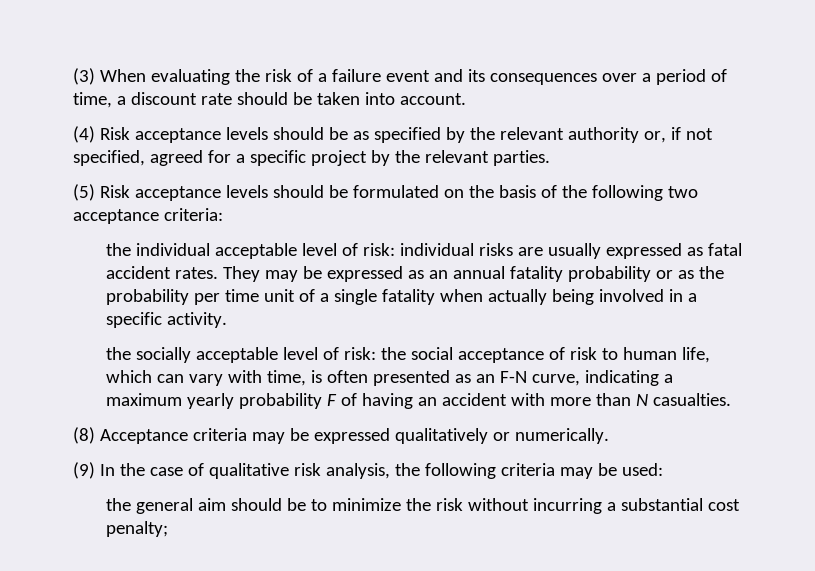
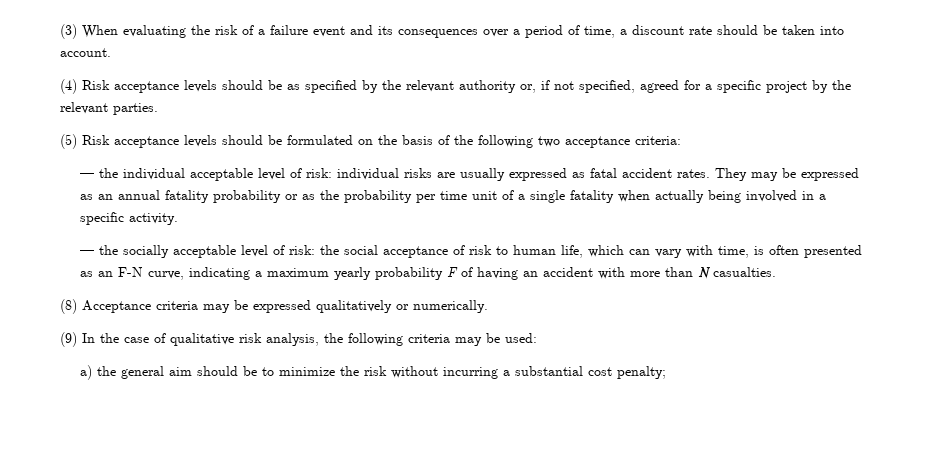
- the individual acceptable level of risk: individual risks are usually expressed as fatal accident rates.
+ — the individual acceptable level of risk: individual risks are usually expressed as fatal accident rates.
- the socially acceptable level of risk: the social acceptance of risk to human life, which can vary with time, is often presented as an F-N curve, indicating a maximum yearly probability F of having an accident with more than N casualties.
+ — the socially acceptable level of risk: the social acceptance of risk to human life, which can vary with time, is often presented as an F-N curve, indicating a maximum yearly probability F of having an accident with more than N casualties.
- the general aim should be to minimize the risk without incurring a substantial cost penalty;
+ a) the general aim should be to minimize the risk without incurring a substantial cost penalty;

